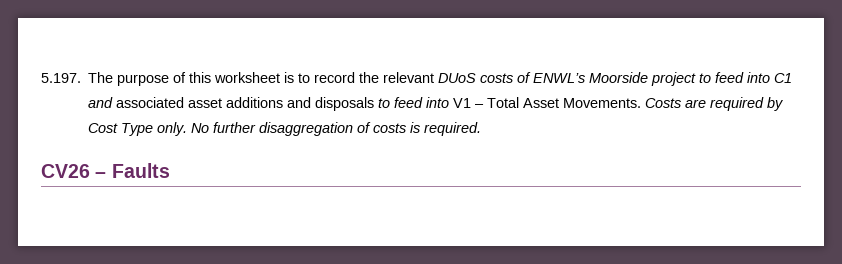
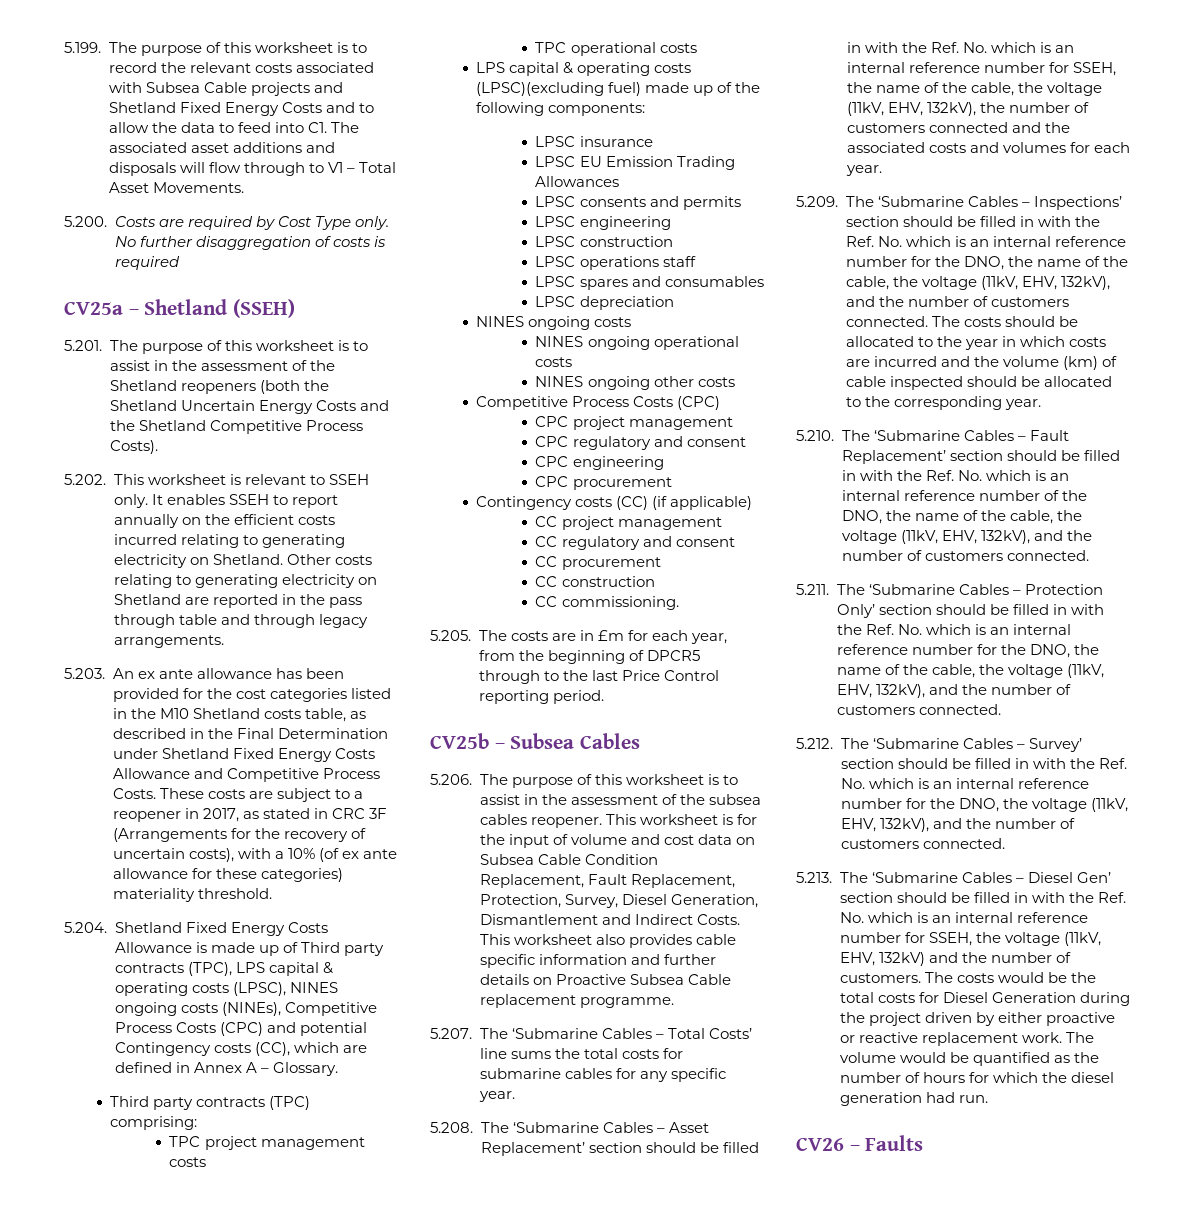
- 5.197. The purpose of this worksheet is to record the relevant DUoS costs of ENWL’s Moorside project to feed into C1 and associated asset additions and disposals to feed into V1 – Total Asset Movements. Costs are required by Cost Type only.
+ 5.199. The purpose of this worksheet is to record the relevant costs associated with Subsea Cable projects and Shetland Fixed Energy Costs and to allow the data to feed into C1. The associated asset additions and disposals will flow through to V1 – Total Asset Movements.
+ 5.200. Costs are required by Cost Type only.
- No further disaggregation of costs is required.
+ No further disaggregation of costs is required
+ CV25a – Shetland (SSEH)
+ 5.201. The purpose of this worksheet is to assist in the assessment of the Shetland reopeners (both the Shetland Uncertain Energy Costs and the Shetland Competitive Process Costs).
+ 5.202. This worksheet is relevant to SSEH only. It enables SSEH to report annually on the efficient costs incurred relating to generating electricity on Shetland. Other costs relating to generating electricity on Shetland are reported in the pass through table and through legacy arrangements.
+ 5.203. An ex ante allowance has been provided for the cost categories listed in the M10 Shetland costs table, as described in the Final Determination under Shetland Fixed Energy Costs Allowance and Competitive Process Costs. These costs are subject to a reopener in 2017, as stated in CRC 3F (Arrangements for the recovery of uncertain costs), with a 10% (of ex ante allowance for these categories) materiality threshold.
+ 5.204. Shetland Fixed Energy Costs Allowance is made up of Third party contracts (TPC), LPS capital & operating costs (LPSC), NINES ongoing costs (NINEs), Competitive Process Costs (CPC) and potential Contingency costs (CC), which are defined in Annex A – Glossary.
+ Third party contracts (TPC) comprising:
+ TPC project management costs
+ TPC operational costs
+ LPS capital & operating costs (LPSC)(excluding fuel) made up of the following components:
+ LPSC insurance
+ LPSC EU Emission Trading Allowances
+ LPSC consents and permits
+ LPSC engineering
+ LPSC construction
+ LPSC operations staff
+ LPSC spares and consumables
+ LPSC depreciation
+ NINES ongoing costs
+ NINES ongoing operational costs
+ NINES ongoing other costs
+ Competitive Process Costs (CPC)
+ CPC project management
+ CPC regulatory and consent
+ CPC engineering
+ CPC procurement
+ Contingency costs (CC) (if applicable)
+ CC project management
+ CC regulatory and consent
+ CC procurement
+ CC construction
+ CC commissioning.
+ 5.205. The costs are in £m for each year, from the beginning of DPCR5 through to the last Price Control reporting period.
+ CV25b – Subsea Cables
+ 5.206. The purpose of this worksheet is to assist in the assessment of the subsea cables reopener. This worksheet is for the input of volume and cost data on Subsea Cable Condition Replacement, Fault Replacement, Protection, Survey, Diesel Generation, Dismantlement and Indirect Costs. This worksheet also provides cable specific information and further details on Proactive Subsea Cable replacement programme.
+ 5.207. The ‘Submarine Cables – Total Costs’ line sums the total costs for submarine cables for any specific year.
+ 5.208. The ‘Submarine Cables – Asset Replacement’ section should be filled in with the Ref. No. which is an internal reference number for SSEH, the name of the cable, the voltage (11kV, EHV, 132kV), the number of customers connected and the associated costs and volumes for each year.
+ 5.209. The ‘Submarine Cables – Inspections’ section should be filled in with the Ref. No. which is an internal reference number for the DNO, the name of the cable, the voltage (11kV, EHV, 132kV), and the number of customers connected. The costs should be allocated to the year in which costs are incurred and the volume (km) of cable inspected should be allocated to the corresponding year.
+ 5.210. The ‘Submarine Cables – Fault Replacement’ section should be filled in with the Ref. No. which is an internal reference number of the DNO, the name of the cable, the voltage (11kV, EHV, 132kV), and the number of customers connected.
+ 5.211. The ‘Submarine Cables – Protection Only’ section should be filled in with the Ref. No. which is an internal reference number for the DNO, the name of the cable, the voltage (11kV, EHV, 132kV), and the number of customers connected.
+ 5.212. The ‘Submarine Cables – Survey’ section should be filled in with the Ref. No. which is an internal reference number for the DNO, the voltage (11kV, EHV, 132kV), and the number of customers connected.
+ 5.213. The ‘Submarine Cables – Diesel Gen’ section should be filled in with the Ref. No. which is an internal reference number for SSEH, the voltage (11kV, EHV, 132kV) and the number of customers. The costs would be the total costs for Diesel Generation during the project driven by either proactive or reactive replacement work. The volume would be quantified as the number of hours for which the diesel generation had run.

